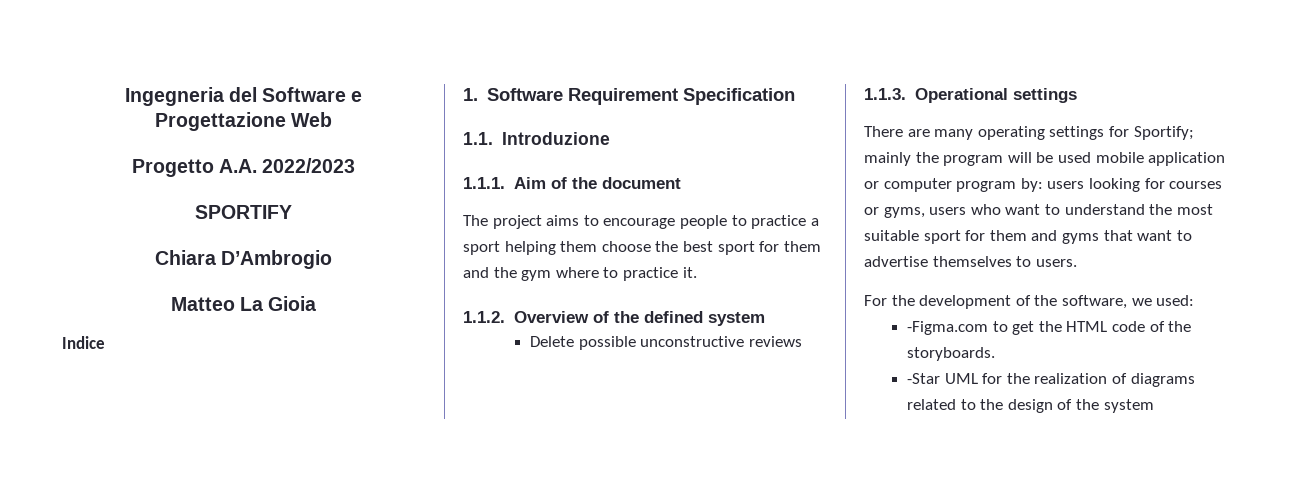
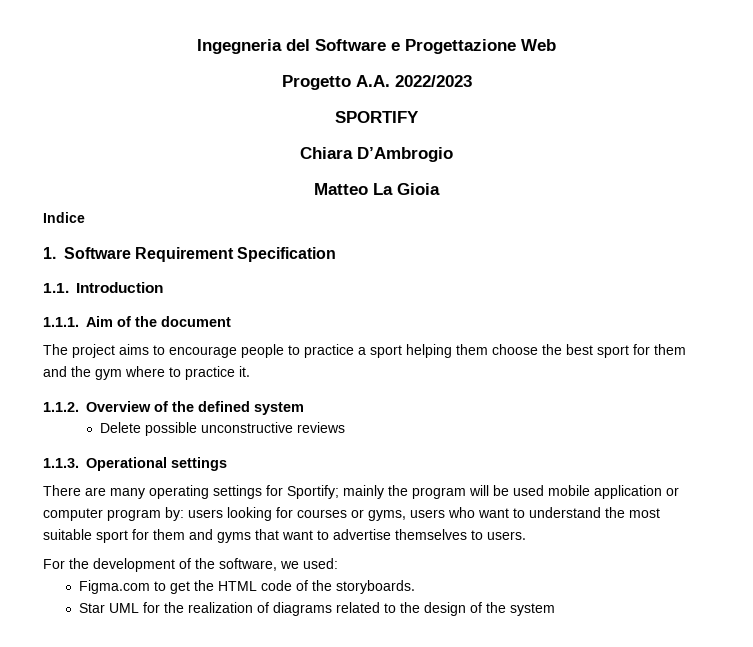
- 1.1. Introduzione
+ 1.1. Introduction
- -Figma.com to get the HTML code of the storyboards.
+ Figma.com to get the HTML code of the storyboards.
- -Star UML for the realization of diagrams related to the design of the system
+ Star UML for the realization of diagrams related to the design of the system

